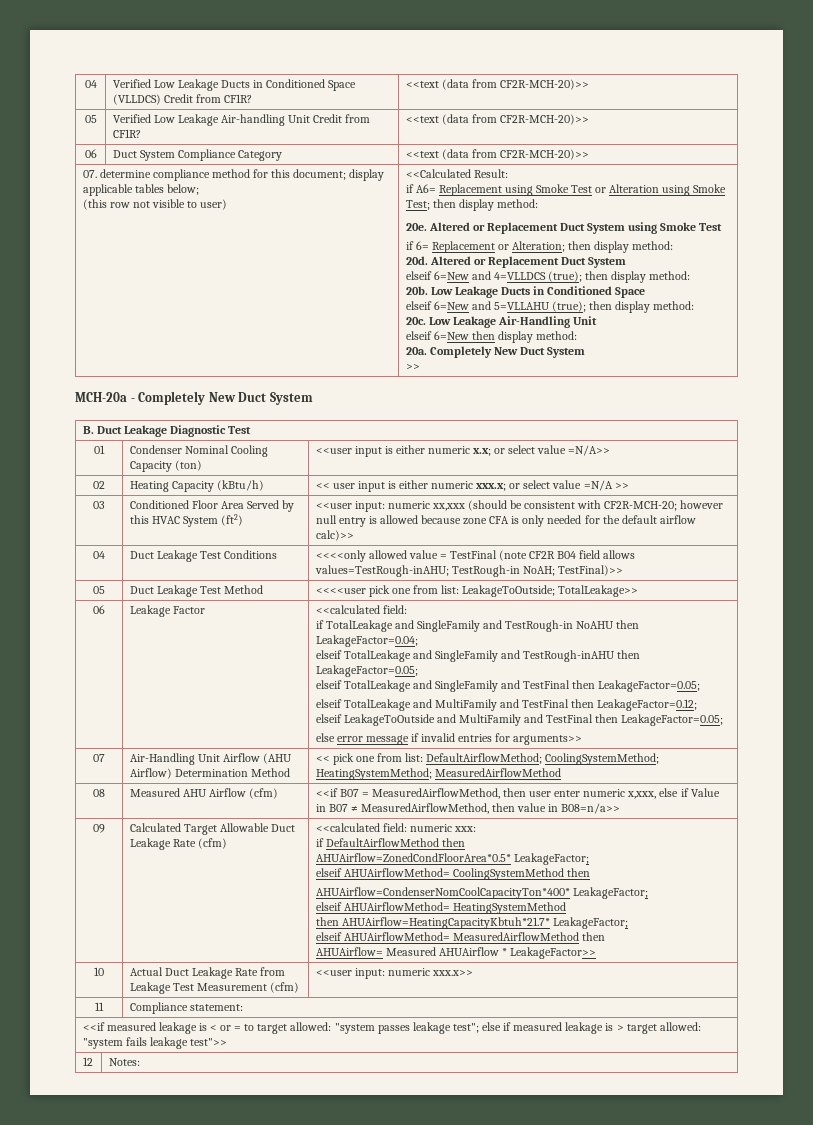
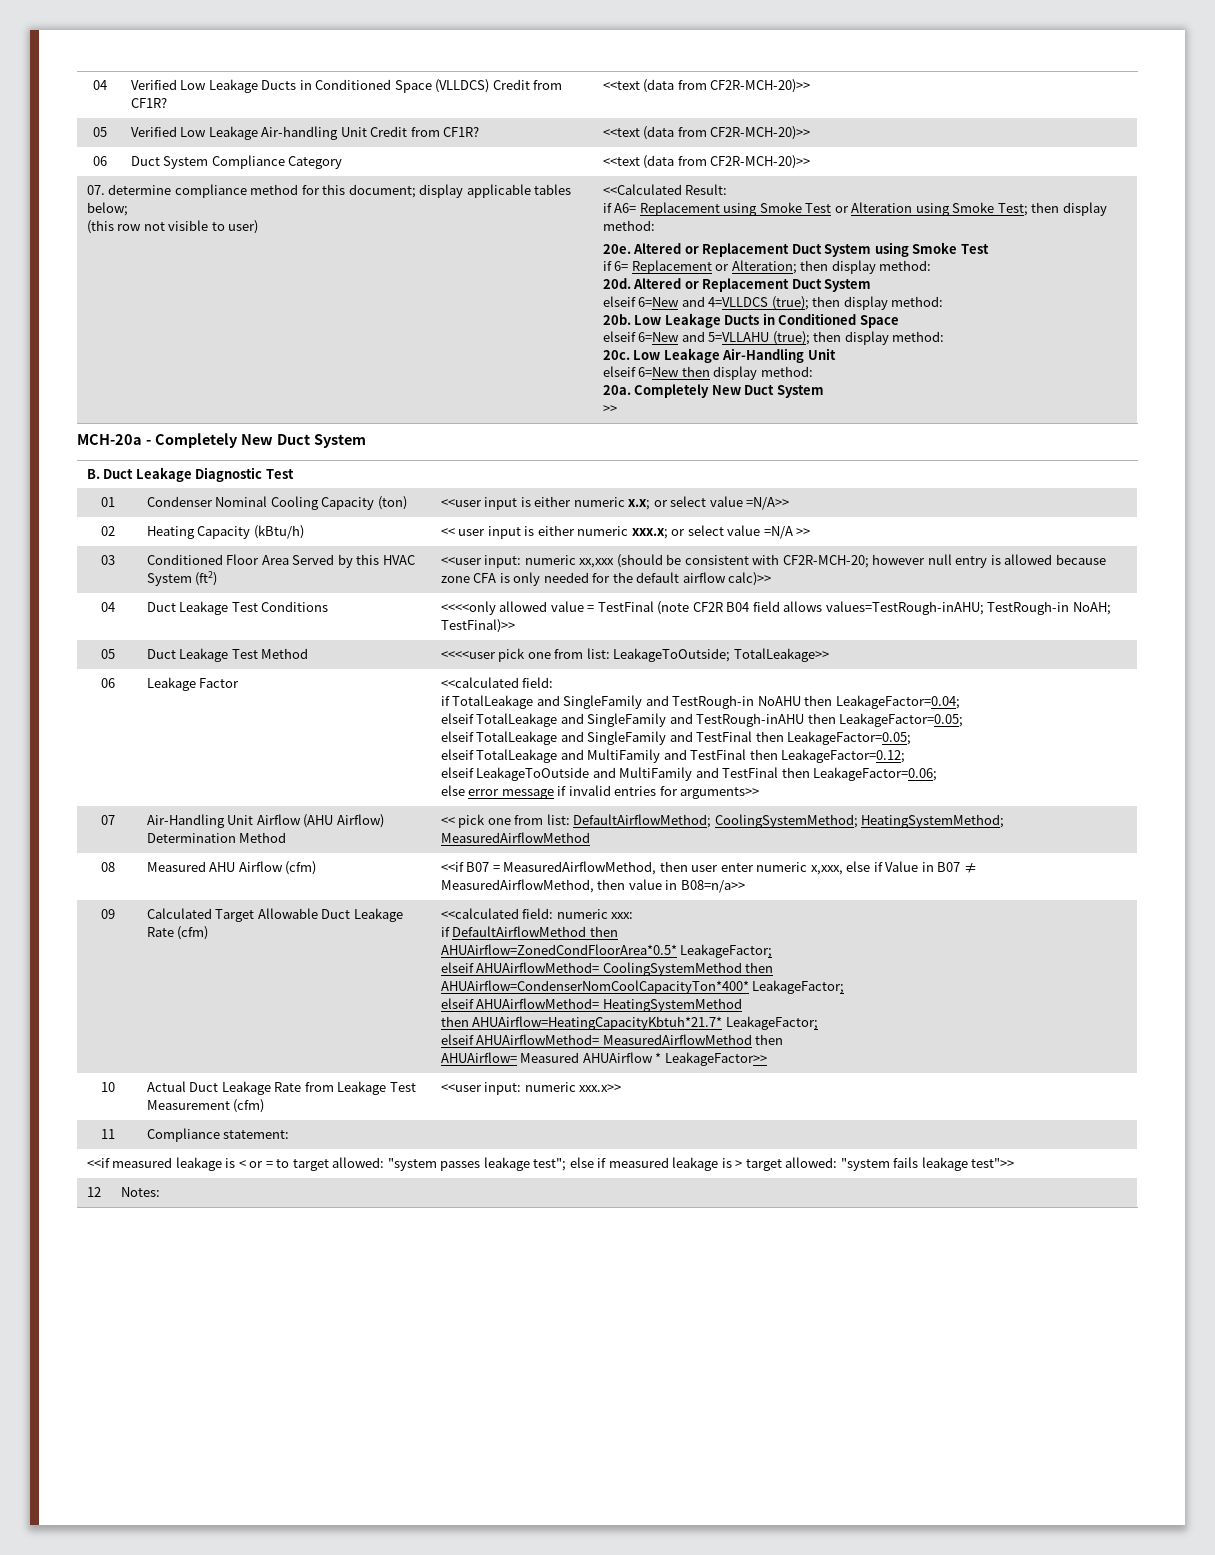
- elseif LeakageToOutside and MultiFamily and TestFinal then LeakageFactor=0.05;
+ elseif LeakageToOutside and MultiFamily and TestFinal then LeakageFactor=0.06;

